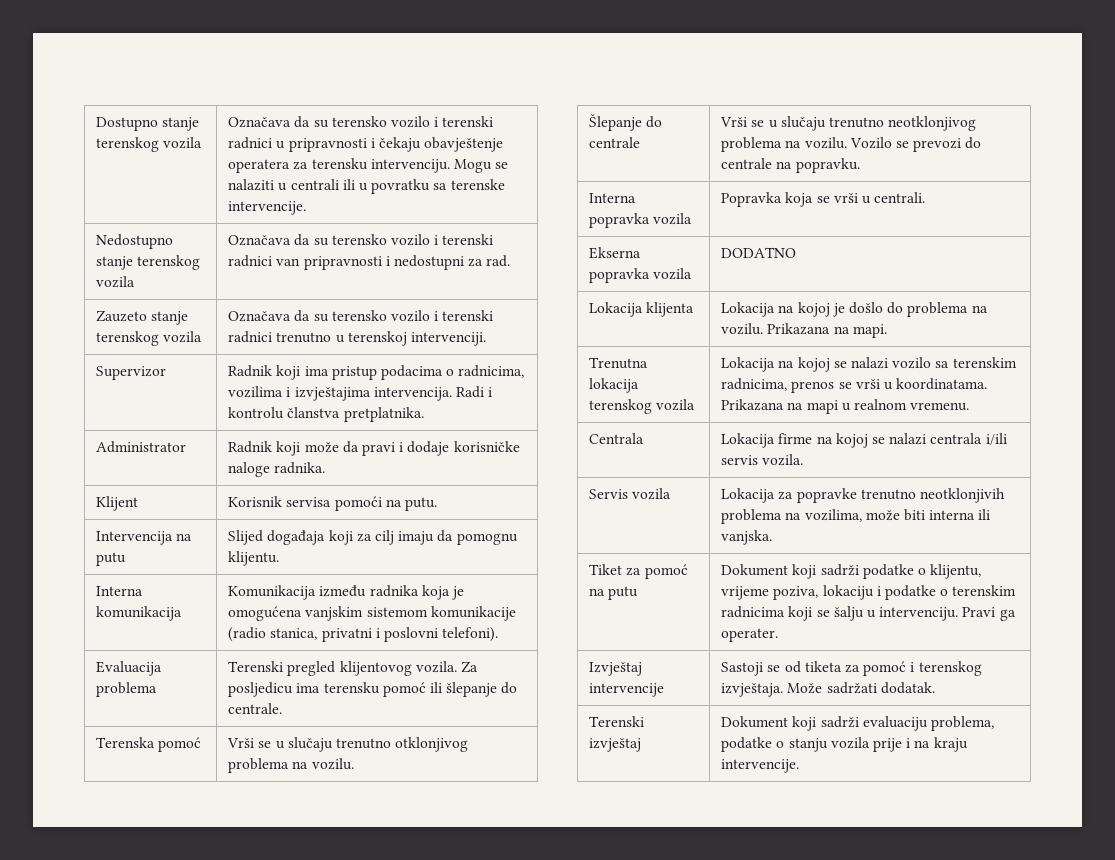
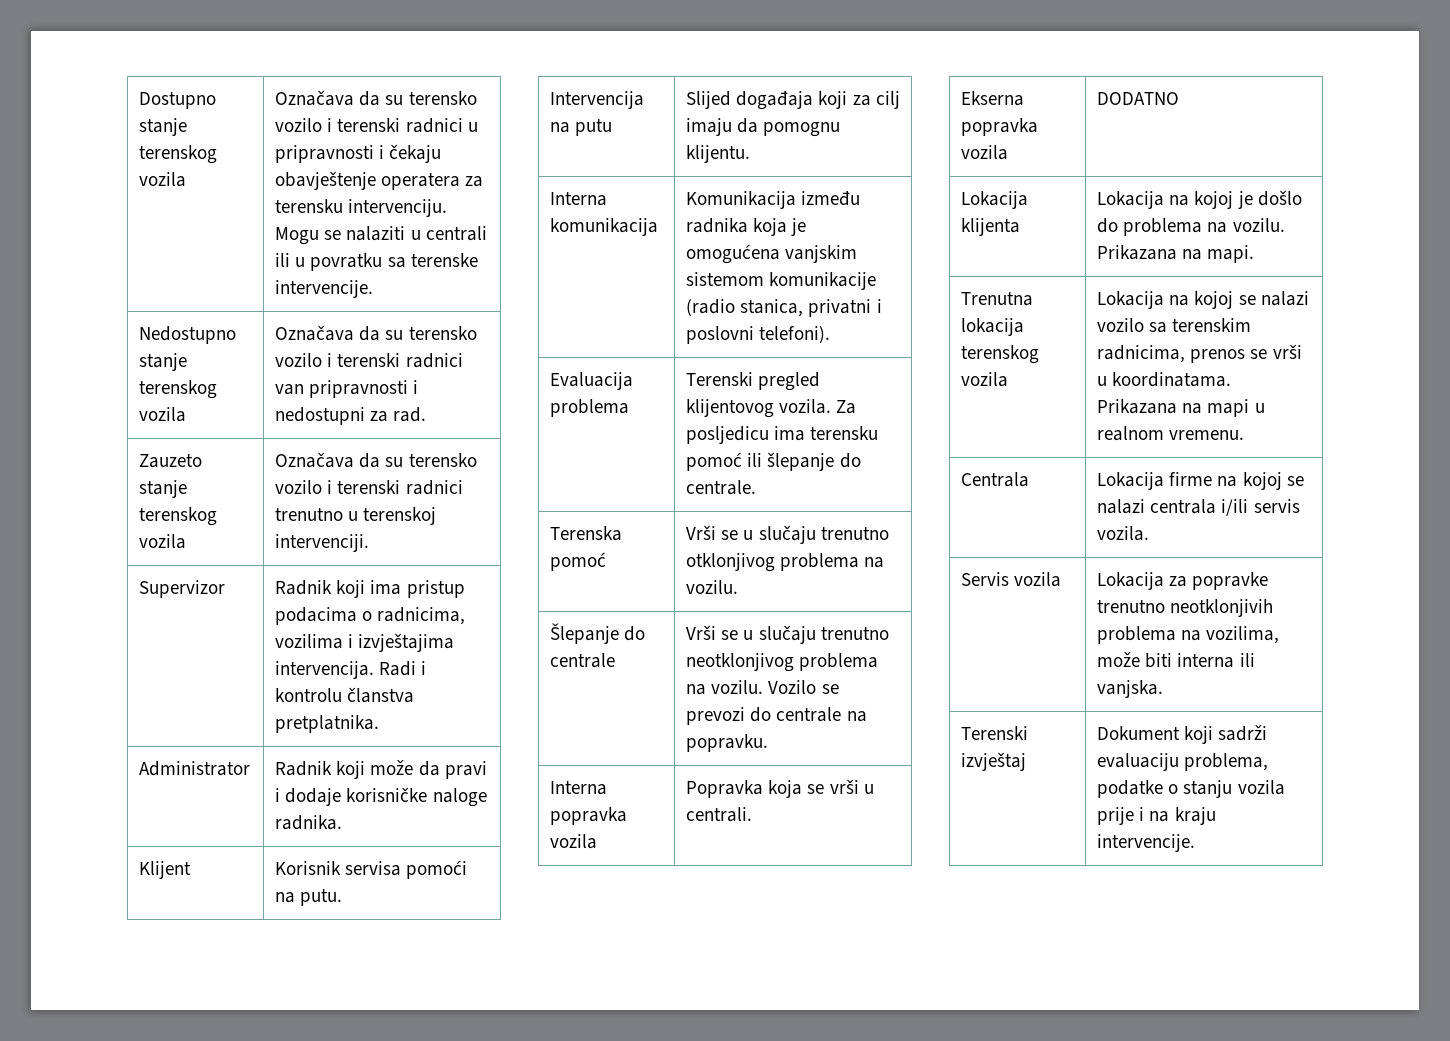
- Tiket za pomoć na putu | Dokument koji sadrži podatke o klijentu, vrijeme poziva, lokaciju i podatke o terenskim radnicima koji se šalju u intervenciju. Pravi ga operater.
- Izvještaj intervencije | Sastoji se od tiketa za pomoć i terenskog izvještaja. Može sadržati dodatak.

